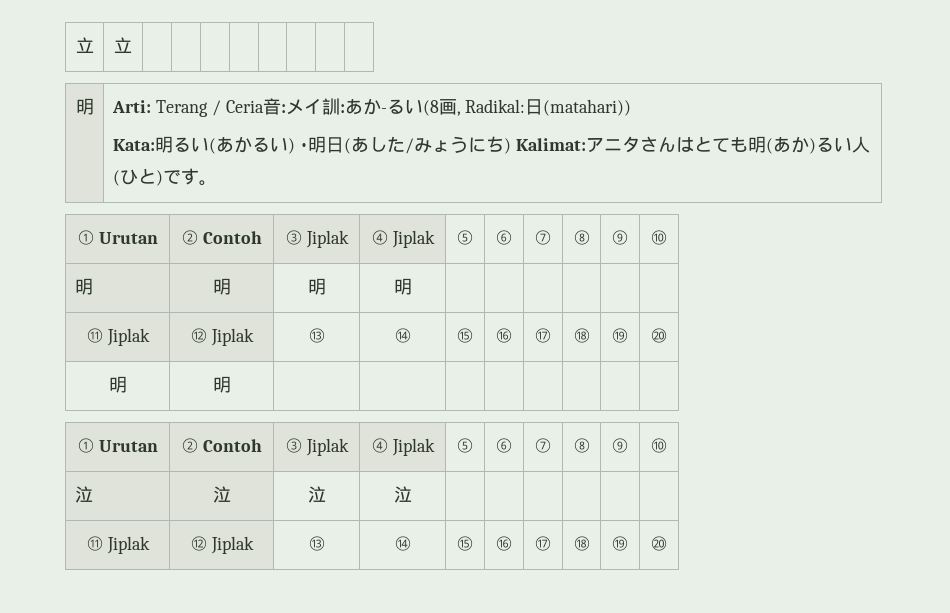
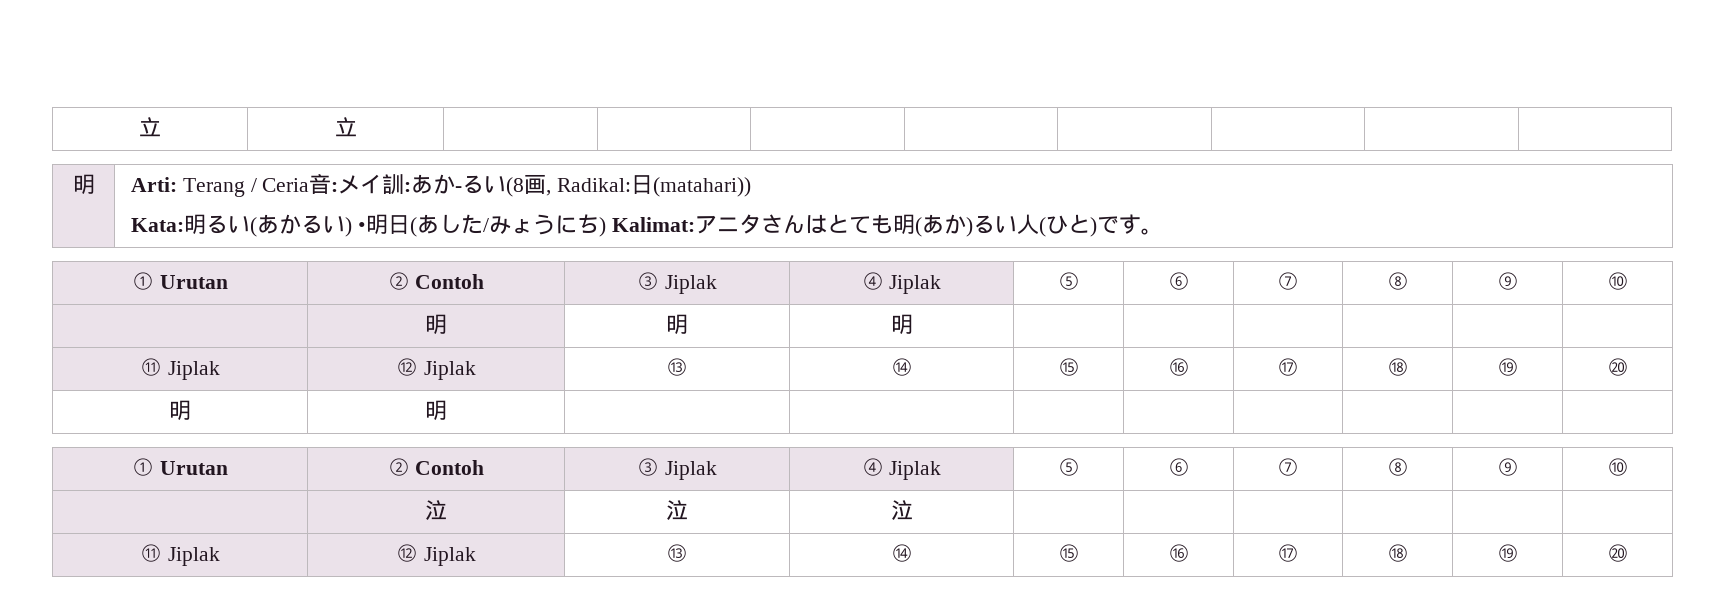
- 明 | 明 | 明 | 明 | | | | | |
+ | 明 | 明 | 明 | | | | | |
- 泣 | 泣 | 泣 | 泣 | | | | | |
+ | 泣 | 泣 | 泣 | | | | | |

